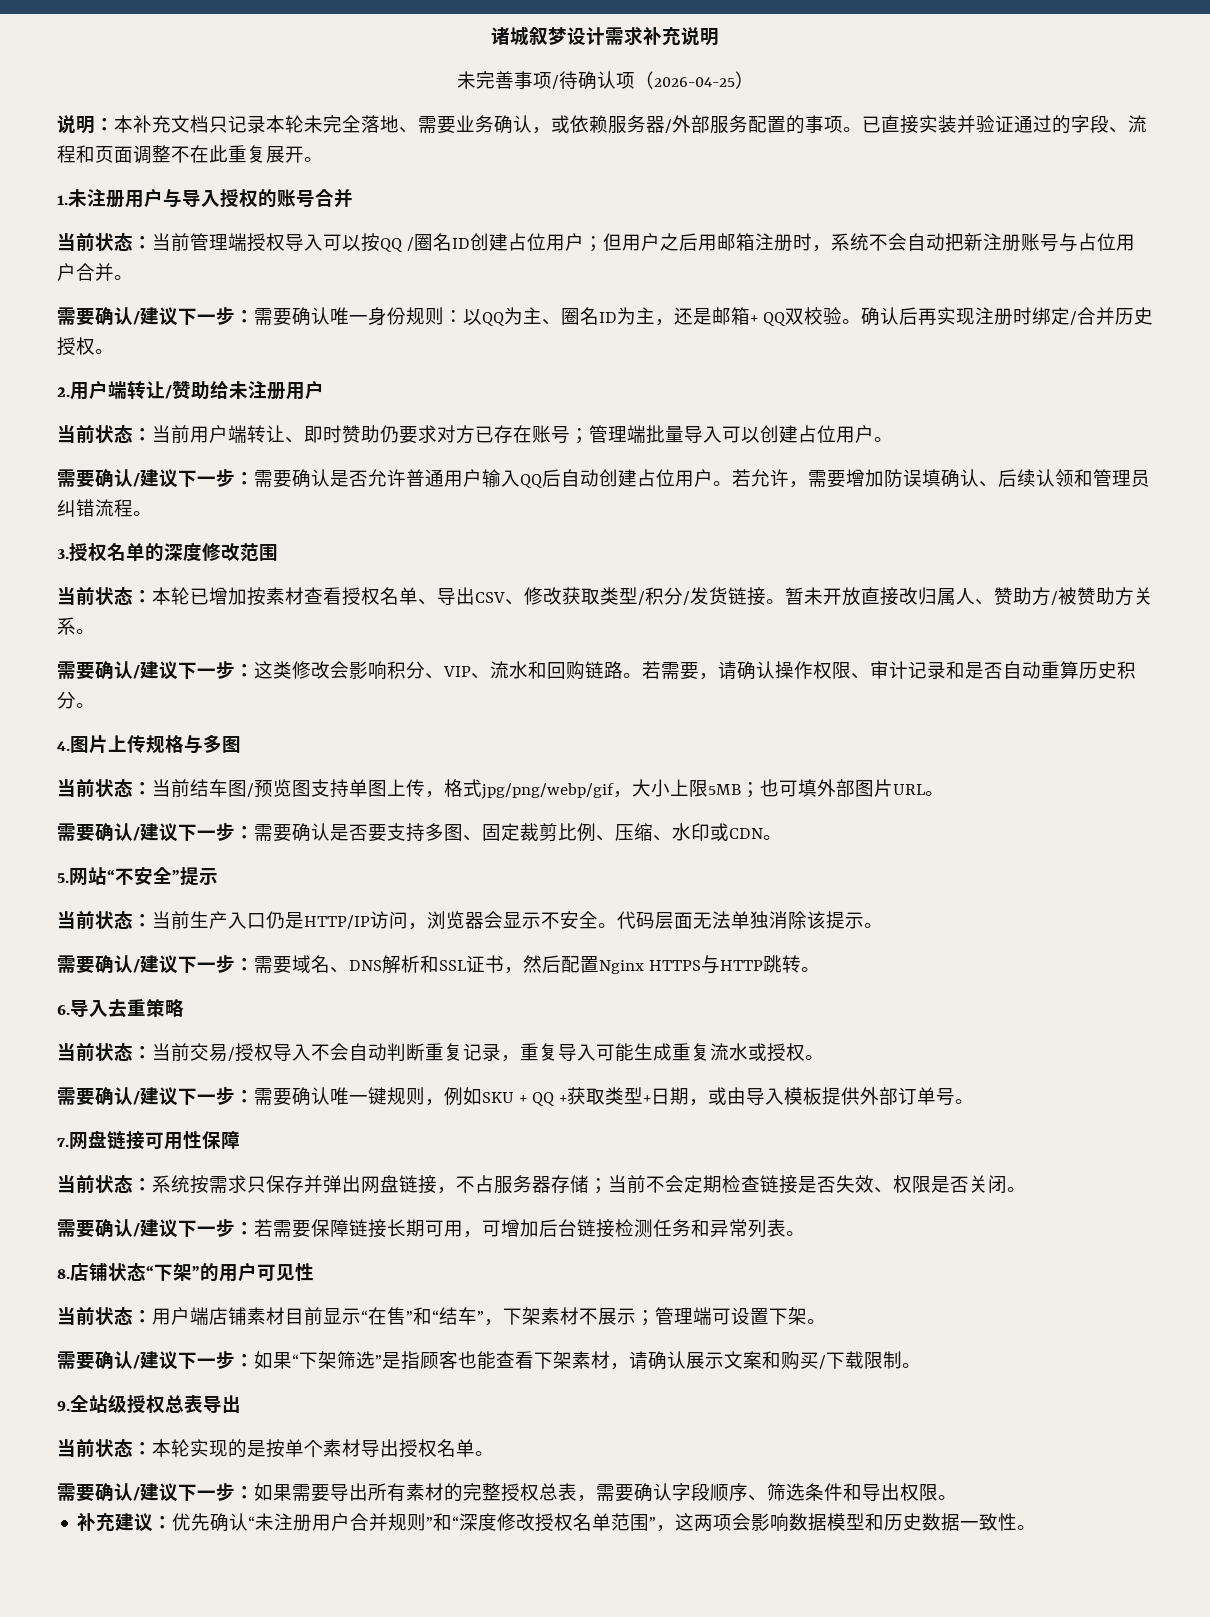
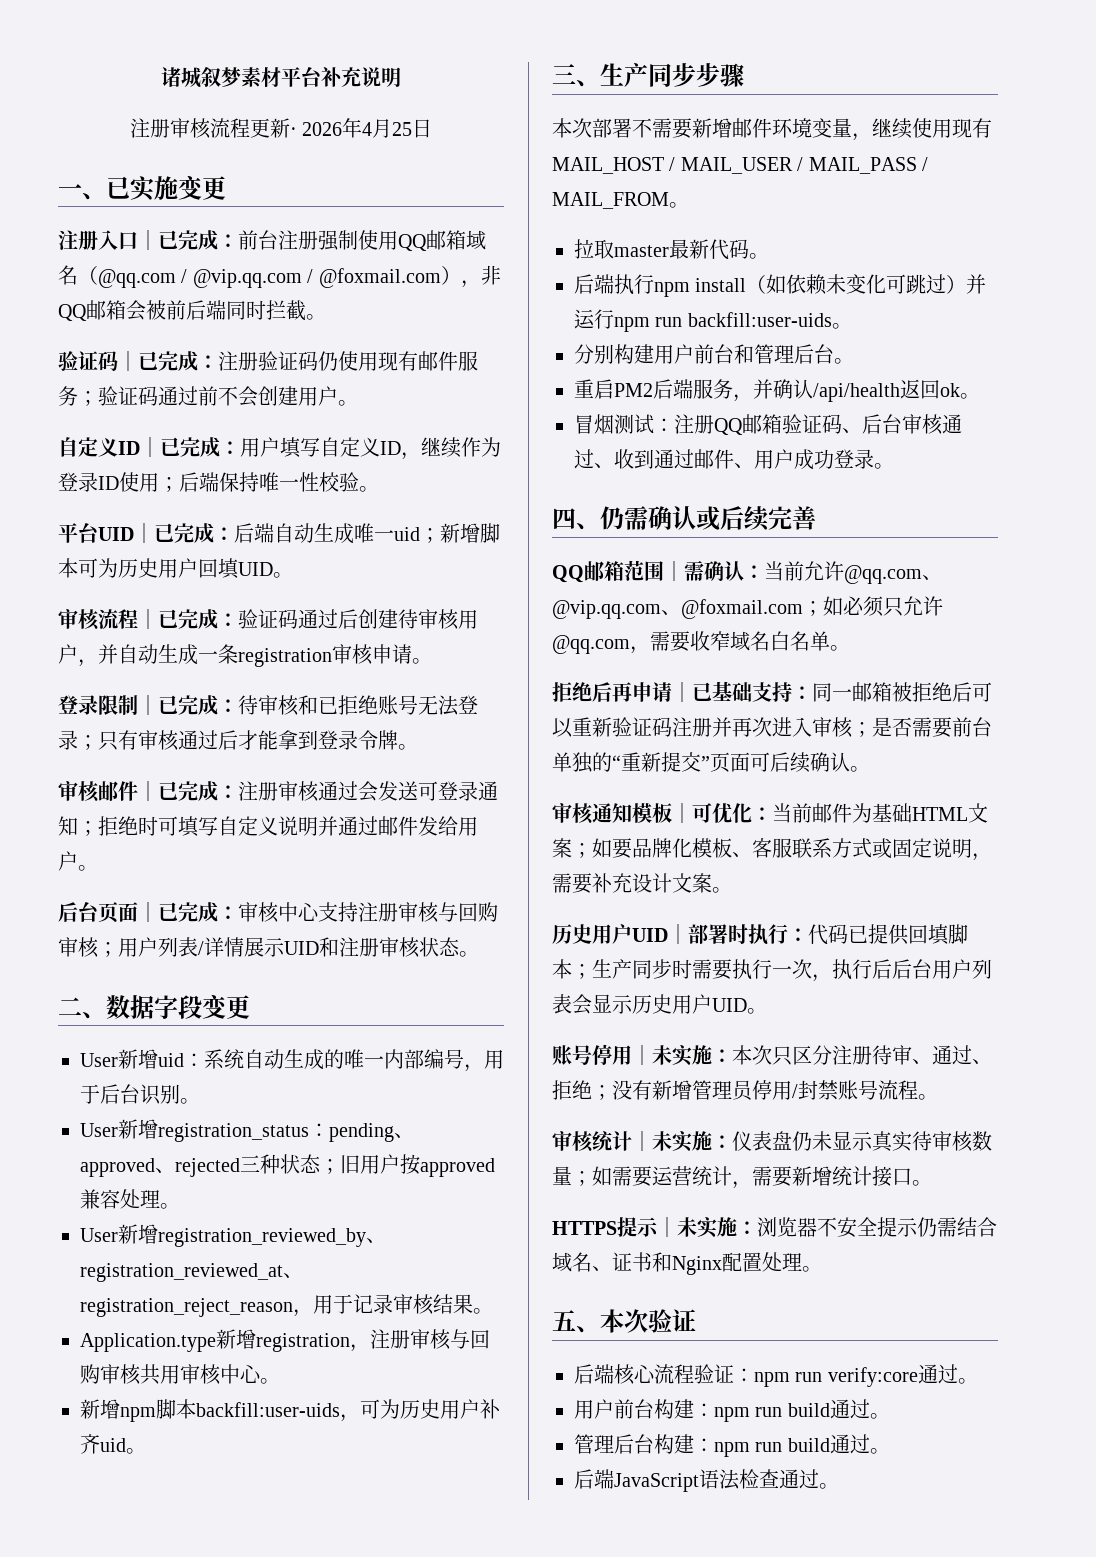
- 诸城叙梦设计需求补充说明
+ 诸城叙梦素材平台补充说明
- 未完善事项/待确认项（2026-04-25）
- 说明：本补充文档只记录本轮未完全落地、需要业务确认，或依赖服务器/外部服务配置的事项。已直接实装并验证通过的字段、流程和页面调整不在此重复展开。
- 1.未注册用户与导入授权的账号合并
- 当前状态：当前管理端授权导入可以按QQ /圈名ID创建占位用户；但用户之后用邮箱注册时，系统不会自动把新注册账号与占位用户合并。
- 需要确认/建议下一步：需要确认唯一身份规则：以QQ为主、圈名ID为主，还是邮箱+ QQ双校验。确认后再实现注册时绑定/合并历史授权。
- 2.用户端转让/赞助给未注册用户
- 当前状态：当前用户端转让、即时赞助仍要求对方已存在账号；管理端批量导入可以创建占位用户。
- 需要确认/建议下一步：需要确认是否允许普通用户输入QQ后自动创建占位用户。若允许，需要增加防误填确认、后续认领和管理员纠错流程。
- 3.授权名单的深度修改范围
- 当前状态：本轮已增加按素材查看授权名单、导出CSV、修改获取类型/积分/发货链接。暂未开放直接改归属人、赞助方/被赞助方关系。
- 需要确认/建议下一步：这类修改会影响积分、VIP、流水和回购链路。若需要，请确认操作权限、审计记录和是否自动重算历史积分。
- 4.图片上传规格与多图
- 当前状态：当前结车图/预览图支持单图上传，格式jpg/png/webp/gif，大小上限5MB；也可填外部图片URL。
- 需要确认/建议下一步：需要确认是否要支持多图、固定裁剪比例、压缩、水印或CDN。
- 5.网站“不安全”提示
- 当前状态：当前生产入口仍是HTTP/IP访问，浏览器会显示不安全。代码层面无法单独消除该提示。
- 需要确认/建议下一步：需要域名、DNS解析和SSL证书，然后配置Nginx HTTPS与HTTP跳转。
- 6.导入去重策略
- 当前状态：当前交易/授权导入不会自动判断重复记录，重复导入可能生成重复流水或授权。
- 需要确认/建议下一步：需要确认唯一键规则，例如SKU + QQ +获取类型+日期，或由导入模板提供外部订单号。
- 7.网盘链接可用性保障
- 当前状态：系统按需求只保存并弹出网盘链接，不占服务器存储；当前不会定期检查链接是否失效、权限是否关闭。
- 需要确认/建议下一步：若需要保障链接长期可用，可增加后台链接检测任务和异常列表。
- 8.店铺状态“下架”的用户可见性
- 当前状态：用户端店铺素材目前显示“在售”和“结车”，下架素材不展示；管理端可设置下架。
- 需要确认/建议下一步：如果“下架筛选”是指顾客也能查看下架素材，请确认展示文案和购买/下载限制。
- 9.全站级授权总表导出
- 当前状态：本轮实现的是按单个素材导出授权名单。
- 需要确认/建议下一步：如果需要导出所有素材的完整授权总表，需要确认字段顺序、筛选条件和导出权限。
- 补充建议：优先确认“未注册用户合并规则”和“深度修改授权名单范围”，这两项会影响数据模型和历史数据一致性。
+ 注册审核流程更新· 2026年4月25日
+ 一、已实施变更
+ 注册入口｜已完成：前台注册强制使用QQ邮箱域名（@qq.com / @vip.qq.com / @foxmail.com），非QQ邮箱会被前后端同时拦截。
+ 验证码｜已完成：注册验证码仍使用现有邮件服务；验证码通过前不会创建用户。
+ 自定义ID｜已完成：用户填写自定义ID，继续作为登录ID使用；后端保持唯一性校验。
+ 平台UID｜已完成：后端自动生成唯一uid；新增脚本可为历史用户回填UID。
+ 审核流程｜已完成：验证码通过后创建待审核用户，并自动生成一条registration审核申请。
+ 登录限制｜已完成：待审核和已拒绝账号无法登录；只有审核通过后才能拿到登录令牌。
+ 审核邮件｜已完成：注册审核通过会发送可登录通知；拒绝时可填写自定义说明并通过邮件发给用户。
+ 后台页面｜已完成：审核中心支持注册审核与回购审核；用户列表/详情展示UID和注册审核状态。
+ 二、数据字段变更
+ User新增uid：系统自动生成的唯一内部编号，用于后台识别。
+ User新增registration_status：pending、approved、rejected三种状态；旧用户按approved兼容处理。
+ User新增registration_reviewed_by、registration_reviewed_at、registration_reject_reason，用于记录审核结果。
+ Application.type新增registration，注册审核与回购审核共用审核中心。
+ 新增npm脚本backfill:user-uids，可为历史用户补齐uid。
+ 三、生产同步步骤
+ 本次部署不需要新增邮件环境变量，继续使用现有MAIL_HOST / MAIL_USER / MAIL_PASS / MAIL_FROM。
+ 拉取master最新代码。
+ 后端执行npm install（如依赖未变化可跳过）并运行npm run backfill:user-uids。
+ 分别构建用户前台和管理后台。
+ 重启PM2后端服务，并确认/api/health返回ok。
+ 冒烟测试：注册QQ邮箱验证码、后台审核通过、收到通过邮件、用户成功登录。
+ 四、仍需确认或后续完善
+ QQ邮箱范围｜需确认：当前允许@qq.com、@vip.qq.com、@foxmail.com；如必须只允许@qq.com，需要收窄域名白名单。
+ 拒绝后再申请｜已基础支持：同一邮箱被拒绝后可以重新验证码注册并再次进入审核；是否需要前台单独的“重新提交”页面可后续确认。
+ 审核通知模板｜可优化：当前邮件为基础HTML文案；如要品牌化模板、客服联系方式或固定说明，需要补充设计文案。
+ 历史用户UID｜部署时执行：代码已提供回填脚本；生产同步时需要执行一次，执行后后台用户列表会显示历史用户UID。
+ 账号停用｜未实施：本次只区分注册待审、通过、拒绝；没有新增管理员停用/封禁账号流程。
+ 审核统计｜未实施：仪表盘仍未显示真实待审核数量；如需要运营统计，需要新增统计接口。
+ HTTPS提示｜未实施：浏览器不安全提示仍需结合域名、证书和Nginx配置处理。
+ 五、本次验证
+ 后端核心流程验证：npm run verify:core通过。
+ 用户前台构建：npm run build通过。
+ 管理后台构建：npm run build通过。
+ 后端JavaScript语法检查通过。

